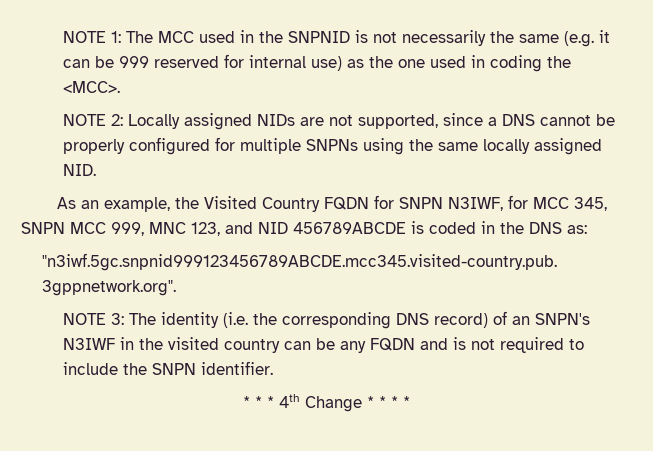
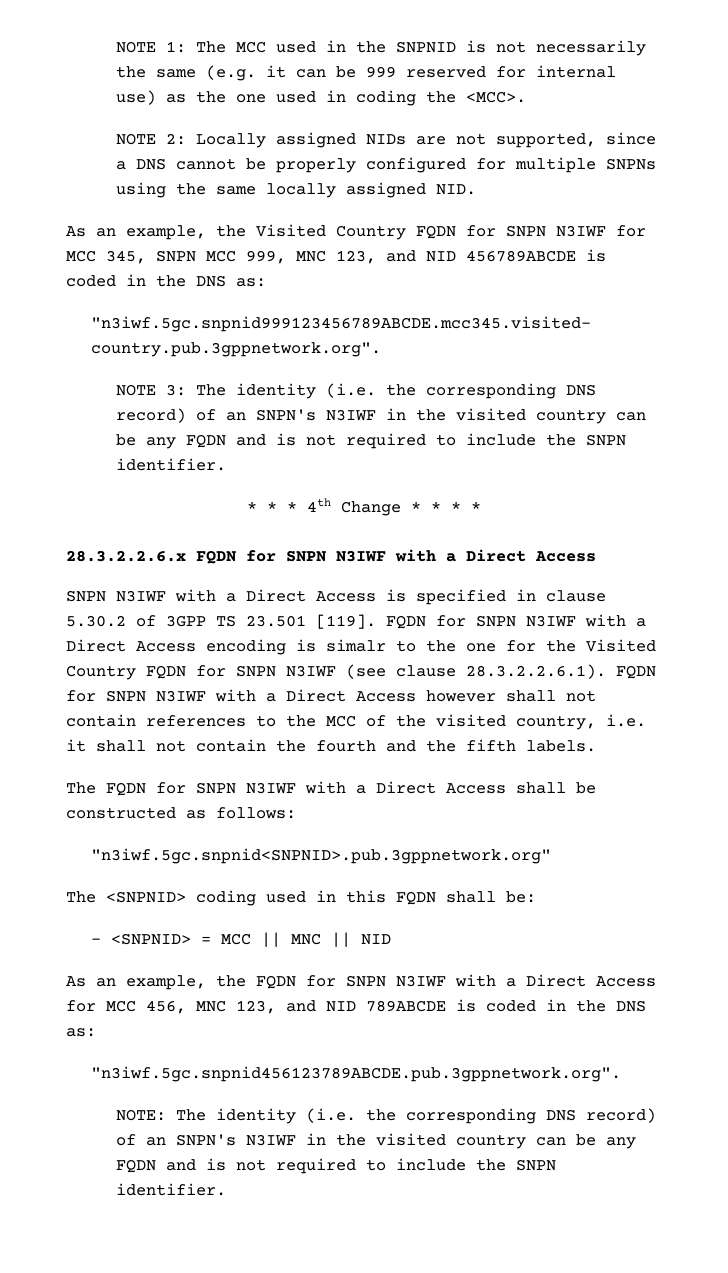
- As an example, the Visited Country FQDN for SNPN N3IWF, for MCC 345, SNPN MCC 999, MNC 123, and NID 456789ABCDE is coded in the DNS as:
+ As an example, the Visited Country FQDN for SNPN N3IWF for MCC 345, SNPN MCC 999, MNC 123, and NID 456789ABCDE is coded in the DNS as:
+ 28.3.2.2.6.x FQDN for SNPN N3IWF with a Direct Access
+ SNPN N3IWF with a Direct Access is specified in clause 5.30.2 of 3GPP TS 23.501 [119]. FQDN for SNPN N3IWF with a Direct Access encoding is simalr to the one for the Visited Country FQDN for SNPN N3IWF (see clause 28.3.2.2.6.1). FQDN for SNPN N3IWF with a Direct Access however shall not contain references to the MCC of the visited country, i.e. it shall not contain the fourth and the fifth labels.
+ The FQDN for SNPN N3IWF with a Direct Access shall be constructed as follows:
+ "n3iwf.5gc.snpnid<SNPNID>.pub.3gppnetwork.org"
+ The <SNPNID> coding used in this FQDN shall be:
+ - <SNPNID> = MCC || MNC || NID
+ As an example, the FQDN for SNPN N3IWF with a Direct Access for MCC 456, MNC 123, and NID 789ABCDE is coded in the DNS as:
+ "n3iwf.5gc.snpnid456123789ABCDE.pub.3gppnetwork.org".
+ NOTE: The identity (i.e. the corresponding DNS record) of an SNPN's N3IWF in the visited country can be any FQDN and is not required to include the SNPN identifier.

